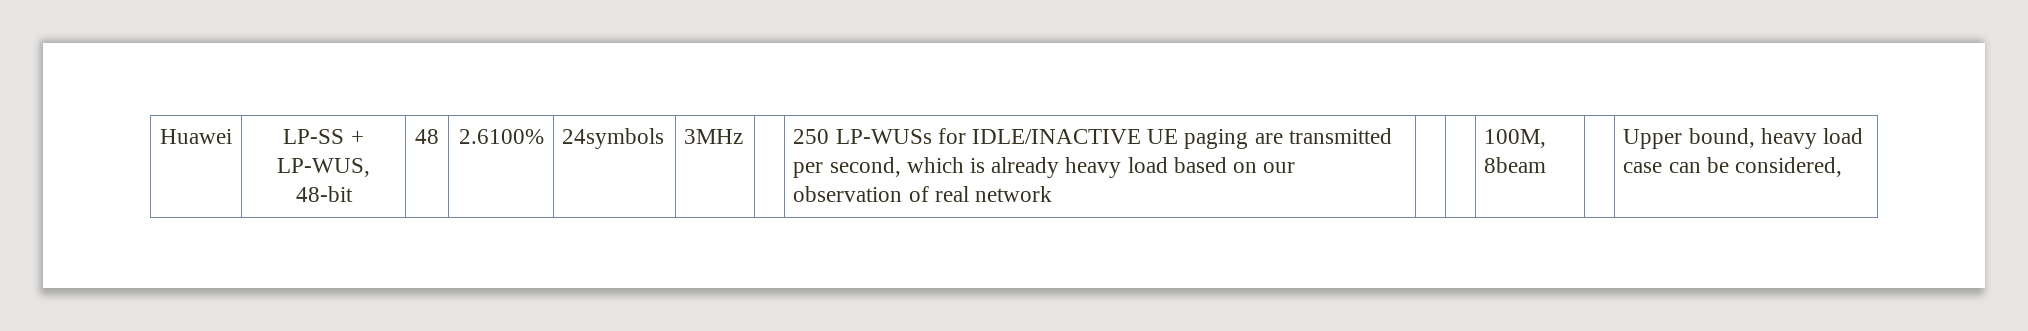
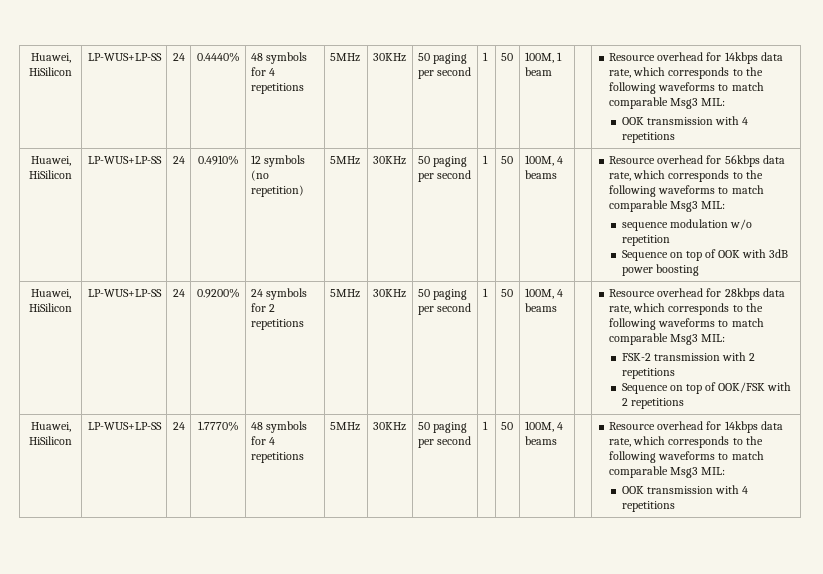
- Huawei | LP-SS + LP-WUS, 48-bit | 48 | 2.6100% | 24symbols | 3MHz | | 250 LP-WUSs for IDLE/INACTIVE UE paging are transmitted per second, which is already heavy load based on our observation of real network | | | 100M, 8beam | | Upper bound, heavy load case can be considered,
+ Huawei, HiSilicon | LP-WUS+LP-SS | 24 | 0.4440% | 48 symbols for 4 repetitions | 5MHz | 30KHz | 50 paging per second | 1 | 50 | 100M, 1 beam | | Resource overhead for 14kbps data rate, which corresponds to the following waveforms to match comparable Msg3 MIL:
+ OOK transmission with 4 repetitions
+ Huawei, HiSilicon | LP-WUS+LP-SS | 24 | 0.4910% | 12 symbols (no repetition) | 5MHz | 30KHz | 50 paging per second | 1 | 50 | 100M, 4 beams | | Resource overhead for 56kbps data rate, which corresponds to the following waveforms to match comparable Msg3 MIL:
+ sequence modulation w/o repetition
+ Sequence on top of OOK with 3dB power boosting
+ Huawei, HiSilicon | LP-WUS+LP-SS | 24 | 0.9200% | 24 symbols for 2 repetitions | 5MHz | 30KHz | 50 paging per second | 1 | 50 | 100M, 4 beams | | Resource overhead for 28kbps data rate, which corresponds to the following waveforms to match comparable Msg3 MIL:
+ FSK-2 transmission with 2 repetitions
+ Sequence on top of OOK/FSK with 2 repetitions
+ Huawei, HiSilicon | LP-WUS+LP-SS | 24 | 1.7770% | 48 symbols for 4 repetitions | 5MHz | 30KHz | 50 paging per second | 1 | 50 | 100M, 4 beams | | Resource overhead for 14kbps data rate, which corresponds to the following waveforms to match comparable Msg3 MIL:
+ OOK transmission with 4 repetitions

